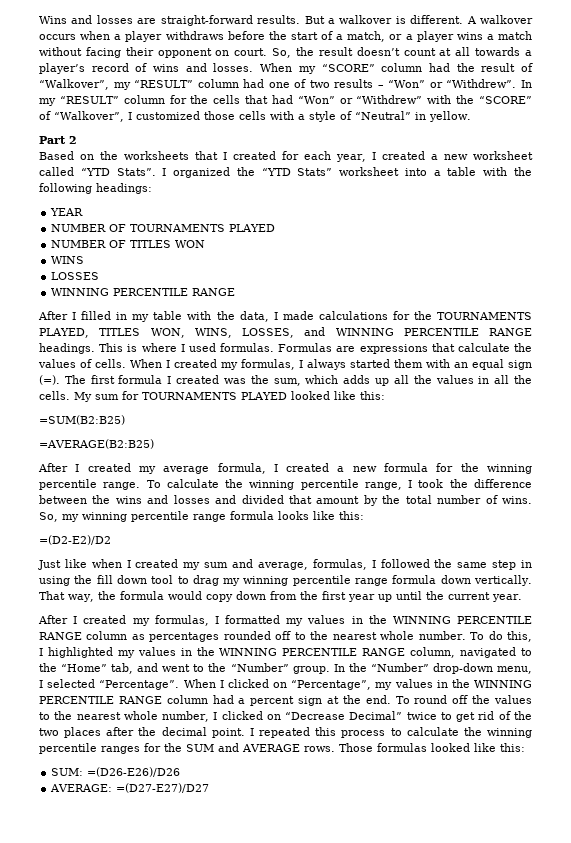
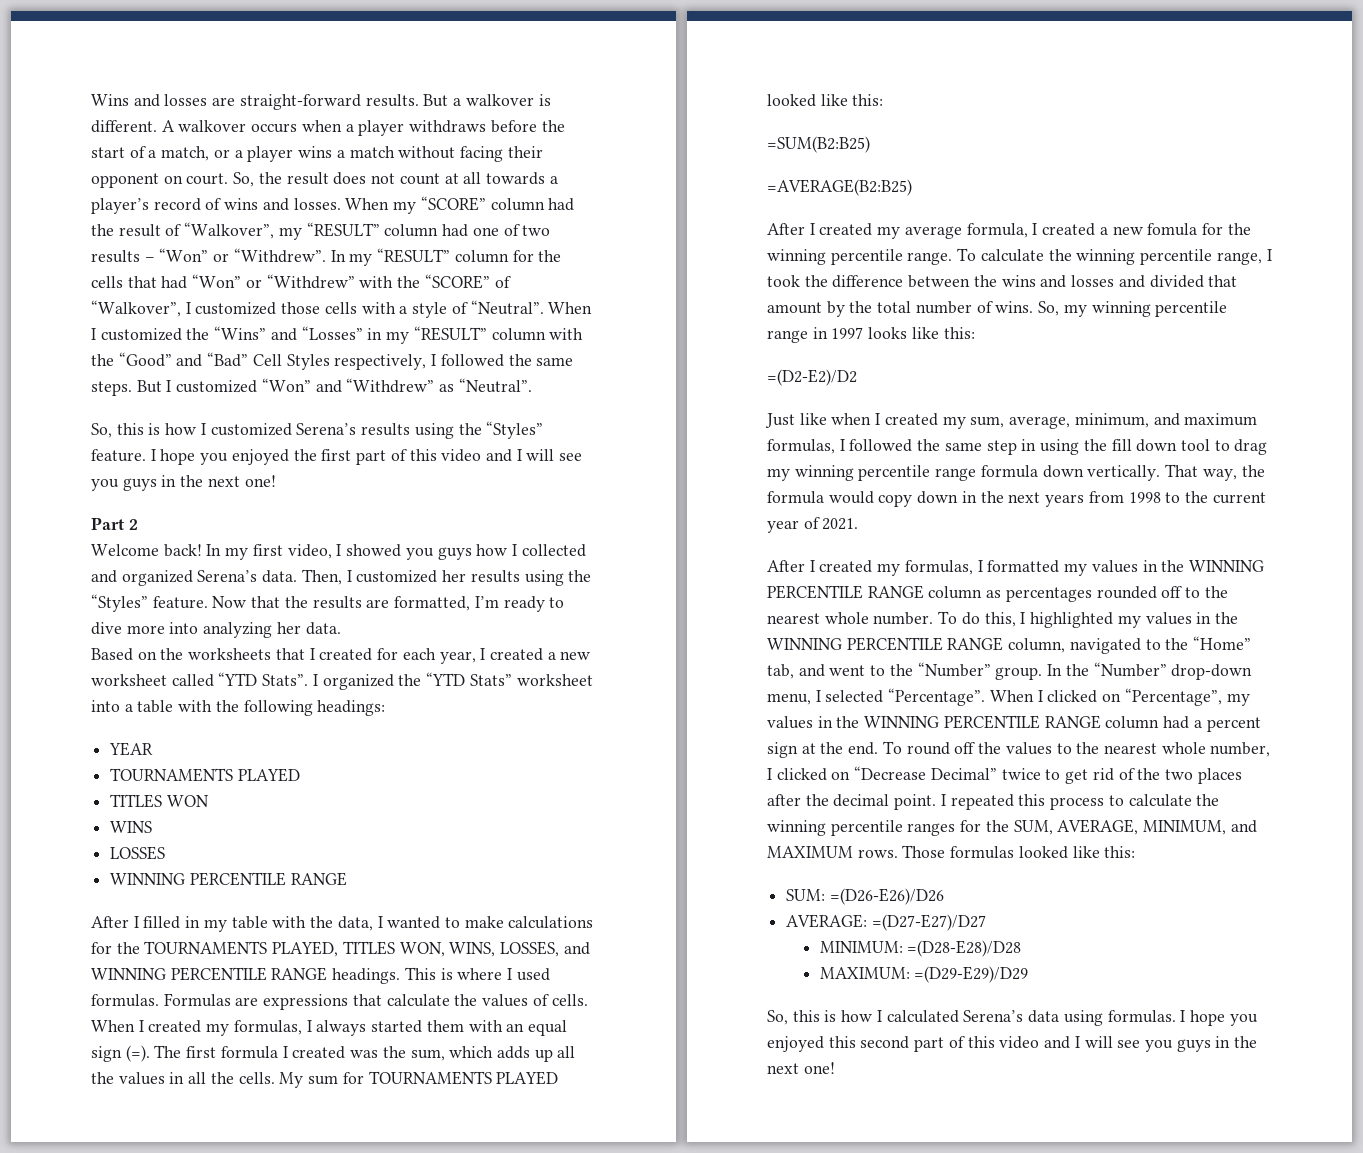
- So, the result doesn’t count at all towards a player’s record of wins and losses.
+ So, the result does not count at all towards a player’s record of wins and losses.
- In my “RESULT” column for the cells that had “Won” or “Withdrew” with the “SCORE” of “Walkover”, I customized those cells with a style of “Neutral” in yellow.
+ In my “RESULT” column for the cells that had “Won” or “Withdrew” with the “SCORE” of “Walkover”, I customized those cells with a style of “Neutral”. When I customized the “Wins” and “Losses” in my “RESULT” column with the “Good” and “Bad” Cell Styles respectively, I followed the same steps. But I customized “Won” and “Withdrew” as “Neutral”.
+ So, this is how I customized Serena’s results using the “Styles” feature. I hope you enjoyed the first part of this video and I will see you guys in the next one!
  Part 2
+ Welcome back! In my first video, I showed you guys how I collected and organized Serena’s data. Then, I customized her results using the “Styles” feature. Now that the results are formatted, I’m ready to dive more into analyzing her data.
  YEAR
- NUMBER OF TOURNAMENTS PLAYED
+ TOURNAMENTS PLAYED
- NUMBER OF TITLES WON
+ TITLES WON
- After I filled in my table with the data, I made calculations for the TOURNAMENTS PLAYED, TITLES WON, WINS, LOSSES, and WINNING PERCENTILE RANGE headings.
+ After I filled in my table with the data, I wanted to make calculations for the TOURNAMENTS PLAYED, TITLES WON, WINS, LOSSES, and WINNING PERCENTILE RANGE headings.
- After I created my average formula, I created a new formula for the winning percentile range.
+ After I created my average formula, I created a new fomula for the winning percentile range.
- So, my winning percentile range formula looks like this:
+ So, my winning percentile range in 1997 looks like this:
- Just like when I created my sum and average, formulas, I followed the same step in using the fill down tool to drag my winning percentile range formula down vertically.
+ Just like when I created my sum, average, minimum, and maximum formulas, I followed the same step in using the fill down tool to drag my winning percentile range formula down vertically.
- That way, the formula would copy down from the first year up until the current year.
+ That way, the formula would copy down in the next years from 1998 to the current year of 2021.
- I repeated this process to calculate the winning percentile ranges for the SUM and AVERAGE rows.
+ I repeated this process to calculate the winning percentile ranges for the SUM, AVERAGE, MINIMUM, and MAXIMUM rows.
+ MINIMUM: =(D28-E28)/D28
+ MAXIMUM: =(D29-E29)/D29
+ So, this is how I calculated Serena’s data using formulas. I hope you enjoyed this second part of this video and I will see you guys in the next one!

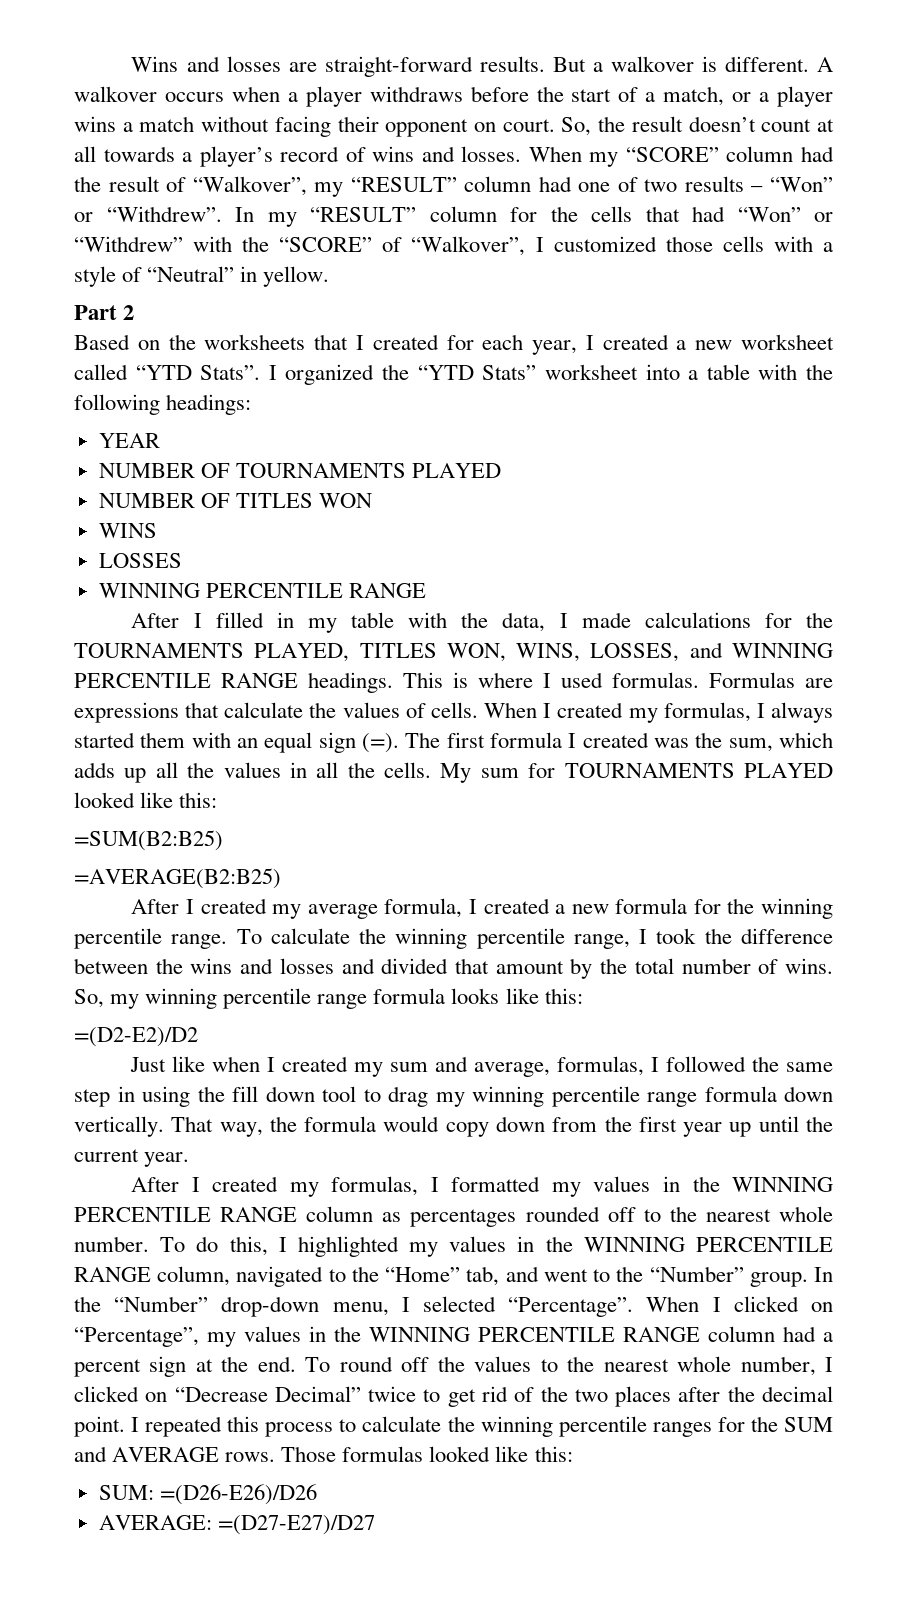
- So, the result does not count at all towards a player’s record of wins and losses.
+ So, the result doesn’t count at all towards a player’s record of wins and losses.
- In my “RESULT” column for the cells that had “Won” or “Withdrew” with the “SCORE” of “Walkover”, I customized those cells with a style of “Neutral”. When I customized the “Wins” and “Losses” in my “RESULT” column with the “Good” and “Bad” Cell Styles respectively, I followed the same steps. But I customized “Won” and “Withdrew” as “Neutral”.
- So, this is how I customized Serena’s results using the “Styles” feature. I hope you enjoyed the first part of this video and I will see you guys in the next one!
+ In my “RESULT” column for the cells that had “Won” or “Withdrew” with the “SCORE” of “Walkover”, I customized those cells with a style of “Neutral” in yellow.
  Part 2
- Welcome back! In my first video, I showed you guys how I collected and organized Serena’s data. Then, I customized her results using the “Styles” feature. Now that the results are formatted, I’m ready to dive more into analyzing her data.
  YEAR
- TOURNAMENTS PLAYED
+ NUMBER OF TOURNAMENTS PLAYED
- TITLES WON
+ NUMBER OF TITLES WON
- After I filled in my table with the data, I wanted to make calculations for the TOURNAMENTS PLAYED, TITLES WON, WINS, LOSSES, and WINNING PERCENTILE RANGE headings.
+ After I filled in my table with the data, I made calculations for the TOURNAMENTS PLAYED, TITLES WON, WINS, LOSSES, and WINNING PERCENTILE RANGE headings.
- After I created my average formula, I created a new fomula for the winning percentile range.
+ After I created my average formula, I created a new formula for the winning percentile range.
- So, my winning percentile range in 1997 looks like this:
+ So, my winning percentile range formula looks like this:
- Just like when I created my sum, average, minimum, and maximum formulas, I followed the same step in using the fill down tool to drag my winning percentile range formula down vertically.
+ Just like when I created my sum and average, formulas, I followed the same step in using the fill down tool to drag my winning percentile range formula down vertically.
- That way, the formula would copy down in the next years from 1998 to the current year of 2021.
+ That way, the formula would copy down from the first year up until the current year.
- I repeated this process to calculate the winning percentile ranges for the SUM, AVERAGE, MINIMUM, and MAXIMUM rows.
+ I repeated this process to calculate the winning percentile ranges for the SUM and AVERAGE rows.
- MINIMUM: =(D28-E28)/D28
- MAXIMUM: =(D29-E29)/D29
- So, this is how I calculated Serena’s data using formulas. I hope you enjoyed this second part of this video and I will see you guys in the next one!

